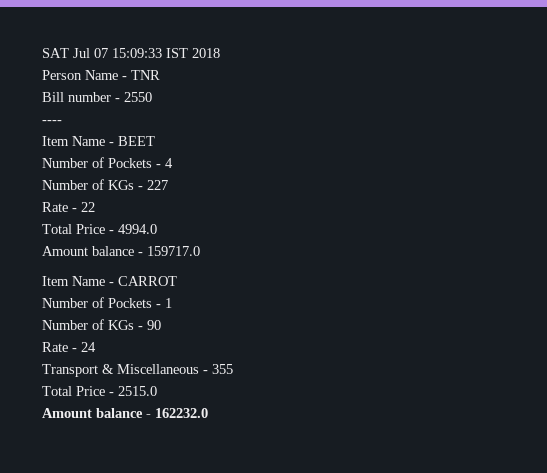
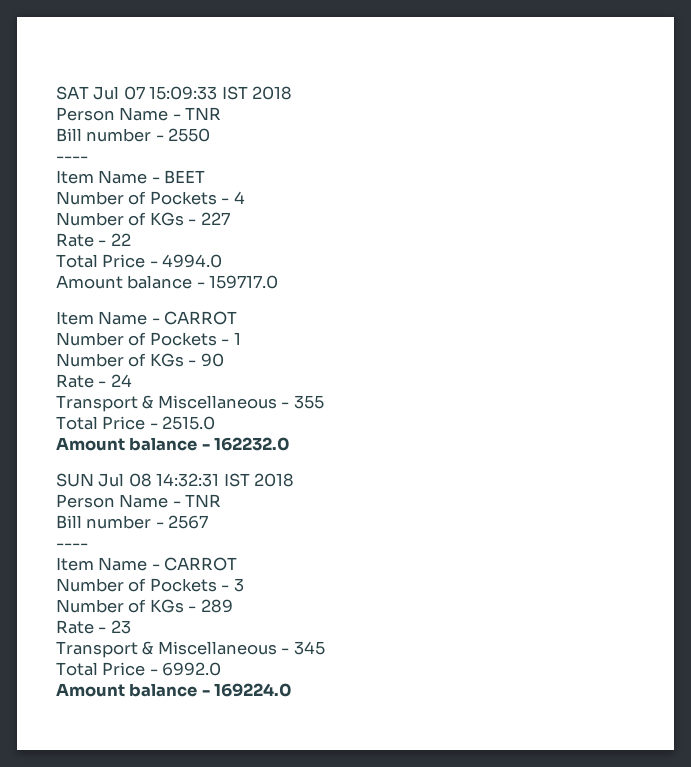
+ SUN Jul 08 14:32:31 IST 2018
+ Person Name - TNR
+ Bill number - 2567
+ ----
+ Item Name - CARROT
+ Number of Pockets - 3
+ Number of KGs - 289
+ Rate - 23
+ Transport & Miscellaneous - 345
+ Total Price - 6992.0
+ Amount balance - 169224.0

